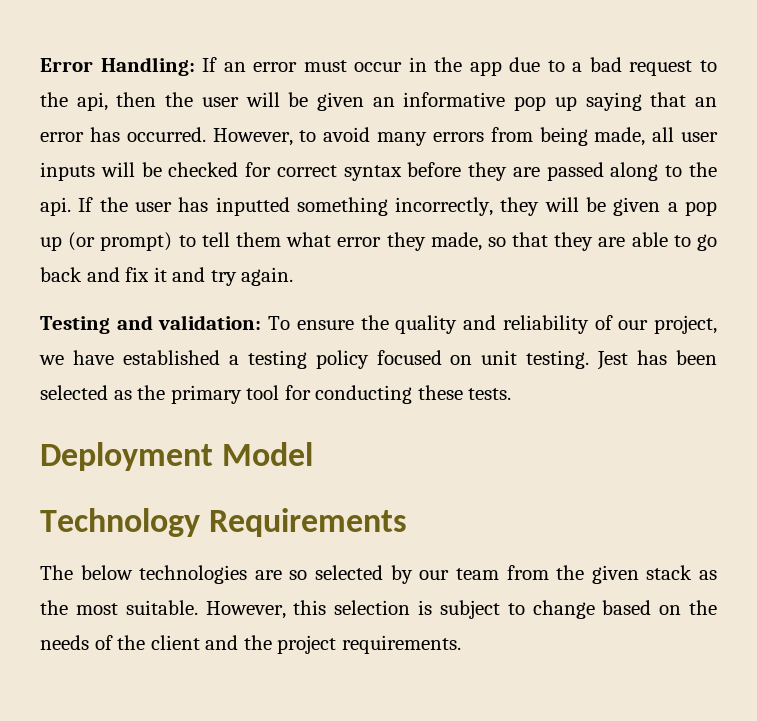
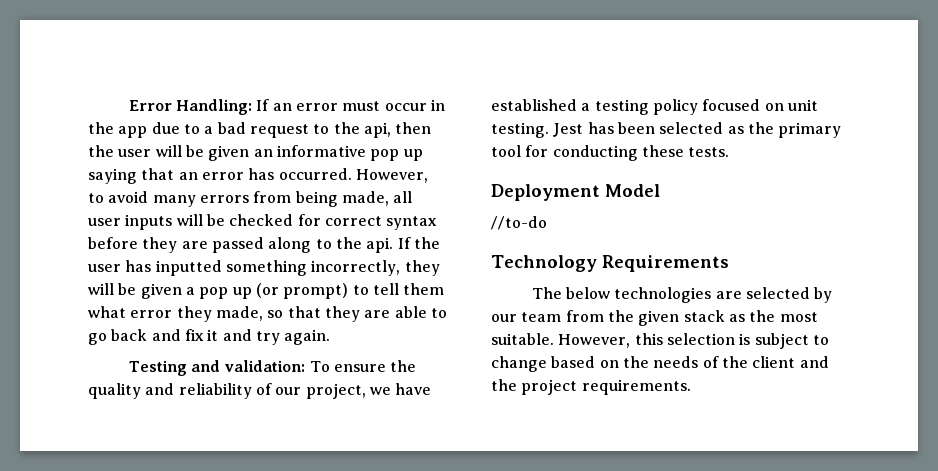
+ //to-do
- The below technologies are so selected by our team from the given stack as the most suitable.
+ The below technologies are selected by our team from the given stack as the most suitable.

